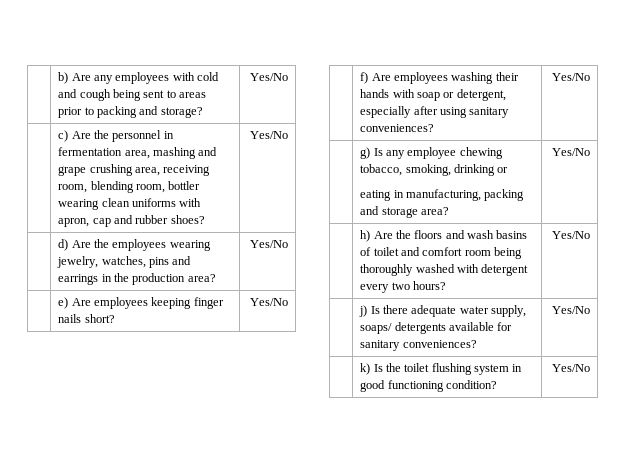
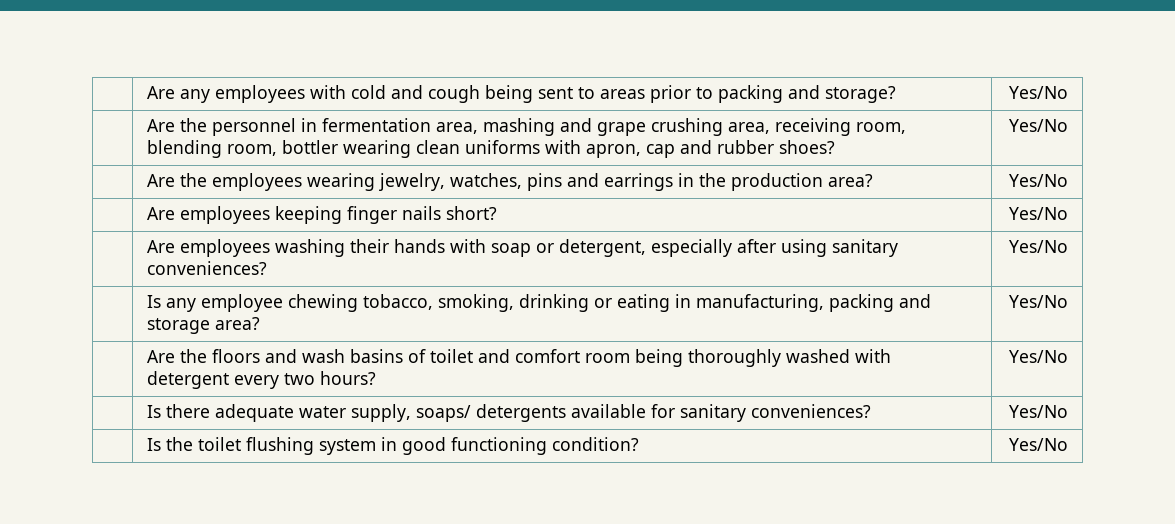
- | b) Are any employees with cold and cough being sent to areas prior to packing and storage? | Yes/No
+ | Are any employees with cold and cough being sent to areas prior to packing and storage? | Yes/No
- | c) Are the personnel in fermentation area, mashing and grape crushing area, receiving room, blending room, bottler wearing clean uniforms with apron, cap and rubber shoes? | Yes/No
+ | Are the personnel in fermentation area, mashing and grape crushing area, receiving room, blending room, bottler wearing clean uniforms with apron, cap and rubber shoes? | Yes/No
- | d) Are the employees wearing jewelry, watches, pins and earrings in the production area? | Yes/No
+ | Are the employees wearing jewelry, watches, pins and earrings in the production area? | Yes/No
- | e) Are employees keeping finger nails short? | Yes/No
+ | Are employees keeping finger nails short? | Yes/No
- | f) Are employees washing their hands with soap or detergent, especially after using sanitary conveniences? | Yes/No
+ | Are employees washing their hands with soap or detergent, especially after using sanitary conveniences? | Yes/No
- | g) Is any employee chewing tobacco, smoking, drinking or
- eating in manufacturing, packing and storage area? | Yes/No
+ | Is any employee chewing tobacco, smoking, drinking or eating in manufacturing, packing and storage area? | Yes/No
- | h) Are the floors and wash basins of toilet and comfort room being thoroughly washed with detergent every two hours? | Yes/No
+ | Are the floors and wash basins of toilet and comfort room being thoroughly washed with detergent every two hours? | Yes/No
- | j) Is there adequate water supply, soaps/ detergents available for sanitary conveniences? | Yes/No
+ | Is there adequate water supply, soaps/ detergents available for sanitary conveniences? | Yes/No
- | k) Is the toilet flushing system in good functioning condition? | Yes/No
+ | Is the toilet flushing system in good functioning condition? | Yes/No

